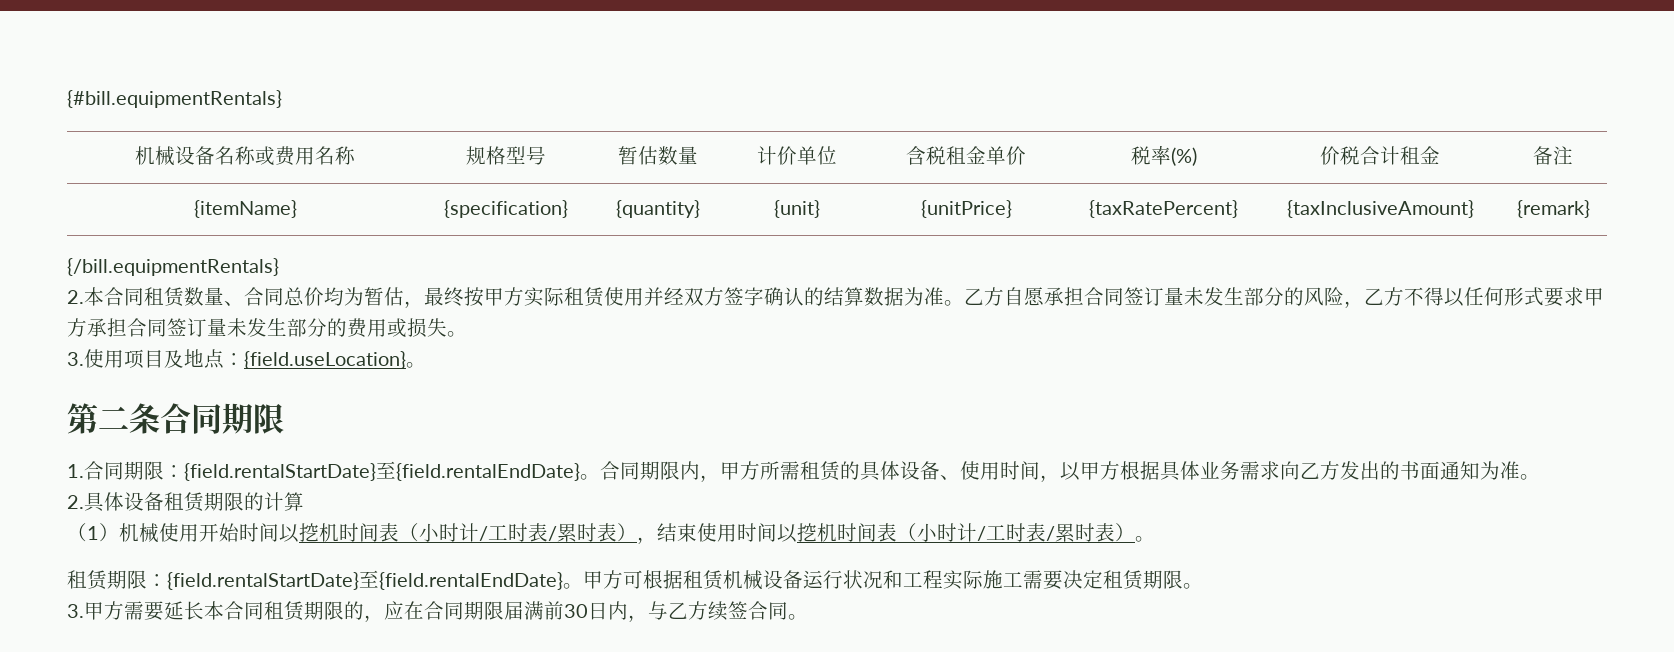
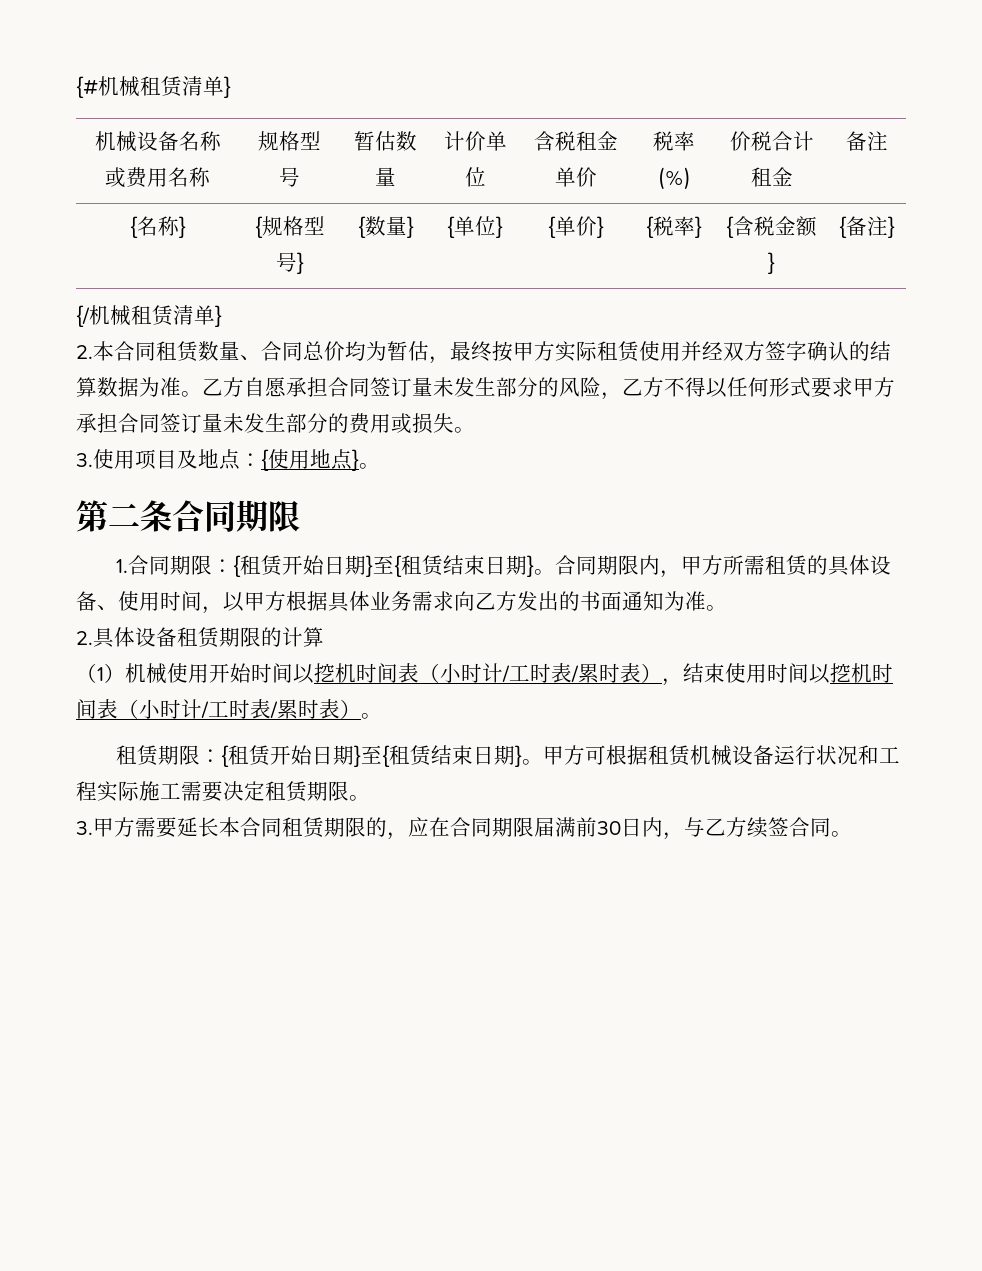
- {#bill.equipmentRentals}
+ {#机械租赁清单}
- {itemName} | {specification} | {quantity} | {unit} | {unitPrice} | {taxRatePercent} | {taxInclusiveAmount} | {remark}
- {/bill.equipmentRentals}
+ {名称} | {规格型号} | {数量} | {单位} | {单价} | {税率} | {含税金额} | {备注}
+ {/机械租赁清单}
- 3.使用项目及地点：{field.useLocation}。
+ 3.使用项目及地点：{使用地点}。
- 1.合同期限：{field.rentalStartDate}至{field.rentalEndDate}。
+ 1.合同期限：{租赁开始日期}至{租赁结束日期}。
- 租赁期限：{field.rentalStartDate}至{field.rentalEndDate}。
+ 租赁期限：{租赁开始日期}至{租赁结束日期}。

